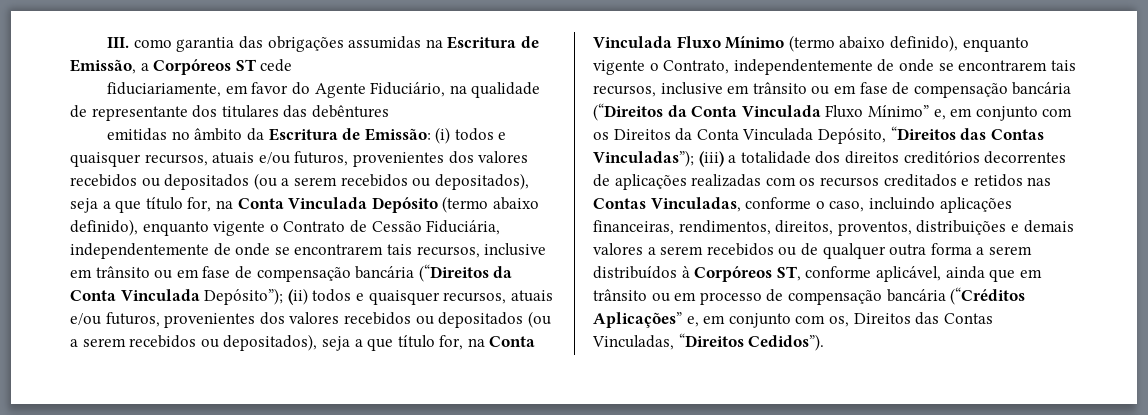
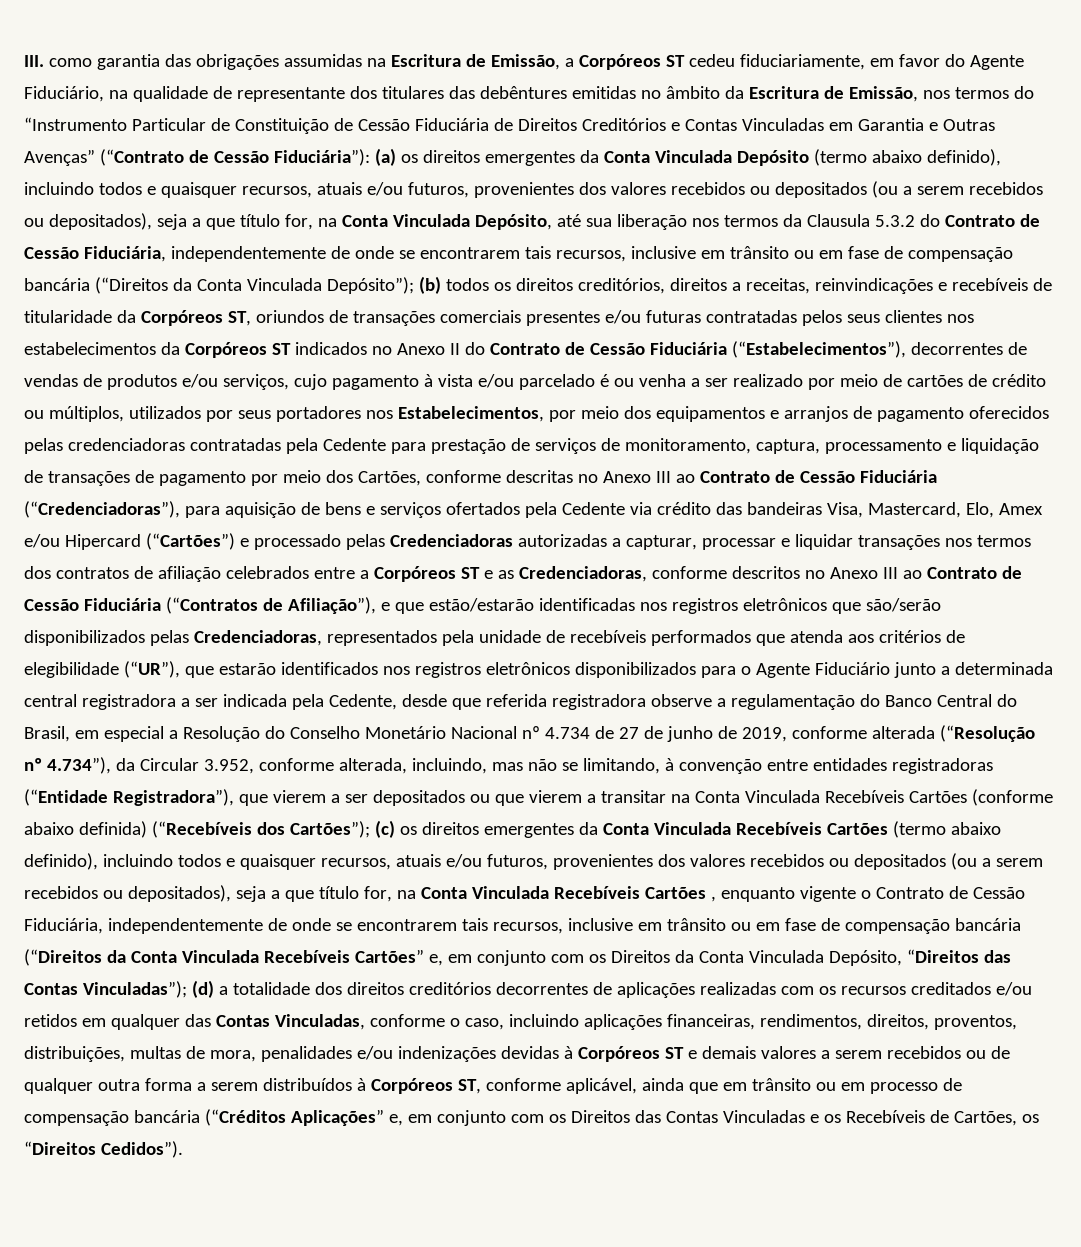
- III. como garantia das obrigações assumidas na Escritura de Emissão, a Corpóreos ST cede
- fiduciariamente, em favor do Agente Fiduciário, na qualidade de representante dos titulares das debêntures
- emitidas no âmbito da Escritura de Emissão: (i) todos e quaisquer recursos, atuais e/ou futuros, provenientes dos valores recebidos ou depositados (ou a serem recebidos ou depositados), seja a que título for, na Conta Vinculada Depósito (termo abaixo definido), enquanto vigente o Contrato de Cessão Fiduciária, independentemente de onde se encontrarem tais recursos, inclusive em trânsito ou em fase de compensação bancária (“Direitos da Conta Vinculada Depósito”); (ii) todos e quaisquer recursos, atuais e/ou futuros, provenientes dos valores recebidos ou depositados (ou a serem recebidos ou depositados), seja a que título for, na Conta Vinculada Fluxo Mínimo (termo abaixo definido), enquanto vigente o Contrato, independentemente de onde se encontrarem tais recursos, inclusive em trânsito ou em fase de compensação bancária (“Direitos da Conta Vinculada Fluxo Mínimo” e, em conjunto com os Direitos da Conta Vinculada Depósito, “Direitos das Contas Vinculadas”);
+ III. como garantia das obrigações assumidas na Escritura de Emissão, a Corpóreos ST cedeu fiduciariamente, em favor do Agente Fiduciário, na qualidade de representante dos titulares das debêntures emitidas no âmbito da Escritura de Emissão, nos termos do “Instrumento Particular de Constituição de Cessão Fiduciária de Direitos Creditórios e Contas Vinculadas em Garantia e Outras Avenças” (“Contrato de Cessão Fiduciária”): (a) os direitos emergentes da Conta Vinculada Depósito (termo abaixo definido), incluindo todos e quaisquer recursos, atuais e/ou futuros, provenientes dos valores recebidos ou depositados (ou a serem recebidos ou depositados), seja a que título for, na Conta Vinculada Depósito, até sua liberação nos termos da Clausula 5.3.2 do Contrato de Cessão Fiduciária, independentemente de onde se encontrarem tais recursos, inclusive em trânsito ou em fase de compensação bancária (“Direitos da Conta Vinculada Depósito”); (b) todos os direitos creditórios, direitos a receitas, reinvindicações e recebíveis de titularidade da Corpóreos ST, oriundos de transações comerciais presentes e/ou futuras contratadas pelos seus clientes nos estabelecimentos da Corpóreos ST indicados no Anexo II do Contrato de Cessão Fiduciária (“Estabelecimentos”), decorrentes de vendas de produtos e/ou serviços, cujo pagamento à vista e/ou parcelado é ou venha a ser realizado por meio de cartões de crédito ou múltiplos, utilizados por seus portadores nos Estabelecimentos, por meio dos equipamentos e arranjos de pagamento oferecidos pelas credenciadoras contratadas pela Cedente para prestação de serviços de monitoramento, captura, processamento e liquidação de transações de pagamento por meio dos Cartões, conforme descritas no Anexo III ao Contrato de Cessão Fiduciária (“Credenciadoras”), para aquisição de bens e serviços ofertados pela Cedente via crédito das bandeiras Visa, Mastercard, Elo, Amex e/ou Hipercard (“Cartões”) e processado pelas Credenciadoras autorizadas a capturar, processar e liquidar transações nos termos dos contratos de afiliação celebrados entre a Corpóreos ST e as Credenciadoras, conforme descritos no Anexo III ao Contrato de Cessão Fiduciária (“Contratos de Afiliação”), e que estão/estarão identificadas nos registros eletrônicos que são/serão disponibilizados pelas Credenciadoras, representados pela unidade de recebíveis performados que atenda aos critérios de elegibilidade (“UR”), que estarão identificados nos registros eletrônicos disponibilizados para o Agente Fiduciário junto a determinada central registradora a ser indicada pela Cedente, desde que referida registradora observe a regulamentação do Banco Central do Brasil, em especial a Resolução do Conselho Monetário Nacional nº 4.734 de 27 de junho de 2019, conforme alterada (“Resolução nº 4.734”), da Circular 3.952, conforme alterada, incluindo, mas não se limitando, à convenção entre entidades registradoras (“Entidade Registradora”), que vierem a ser depositados ou que vierem a transitar na Conta Vinculada Recebíveis Cartões (conforme abaixo definida) (“Recebíveis dos Cartões”); (c) os direitos emergentes da Conta Vinculada Recebíveis Cartões (termo abaixo definido), incluindo todos e quaisquer recursos, atuais e/ou futuros, provenientes dos valores recebidos ou depositados (ou a serem recebidos ou depositados), seja a que título for, na Conta Vinculada Recebíveis Cartões , enquanto vigente o Contrato de Cessão Fiduciária, independentemente de onde se encontrarem tais recursos, inclusive em trânsito ou em fase de compensação bancária (“Direitos da Conta Vinculada Recebíveis Cartões” e, em conjunto com os Direitos da Conta Vinculada Depósito, “Direitos das Contas Vinculadas”);
- (iii) a totalidade dos direitos creditórios decorrentes de aplicações realizadas com os recursos creditados e retidos nas Contas Vinculadas, conforme o caso, incluindo aplicações financeiras, rendimentos, direitos, proventos, distribuições e demais valores a serem recebidos ou de qualquer outra forma a serem distribuídos à Corpóreos ST, conforme aplicável, ainda que em trânsito ou em processo de compensação bancária (“Créditos Aplicações” e, em conjunto com os, Direitos das Contas Vinculadas, “Direitos Cedidos”).
+ (d) a totalidade dos direitos creditórios decorrentes de aplicações realizadas com os recursos creditados e/ou retidos em qualquer das Contas Vinculadas, conforme o caso, incluindo aplicações financeiras, rendimentos, direitos, proventos, distribuições, multas de mora, penalidades e/ou indenizações devidas à Corpóreos ST e demais valores a serem recebidos ou de qualquer outra forma a serem distribuídos à Corpóreos ST, conforme aplicável, ainda que em trânsito ou em processo de compensação bancária (“Créditos Aplicações” e, em conjunto com os Direitos das Contas Vinculadas e os Recebíveis de Cartões, os “Direitos Cedidos”).

